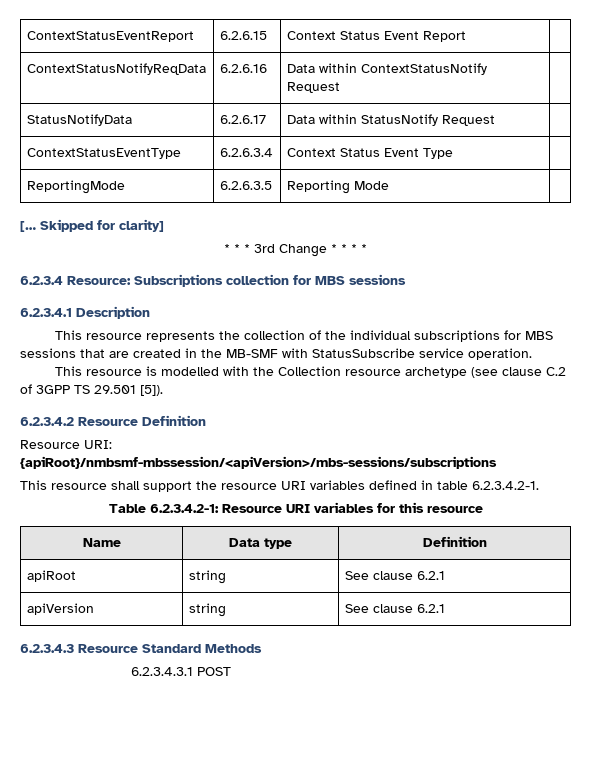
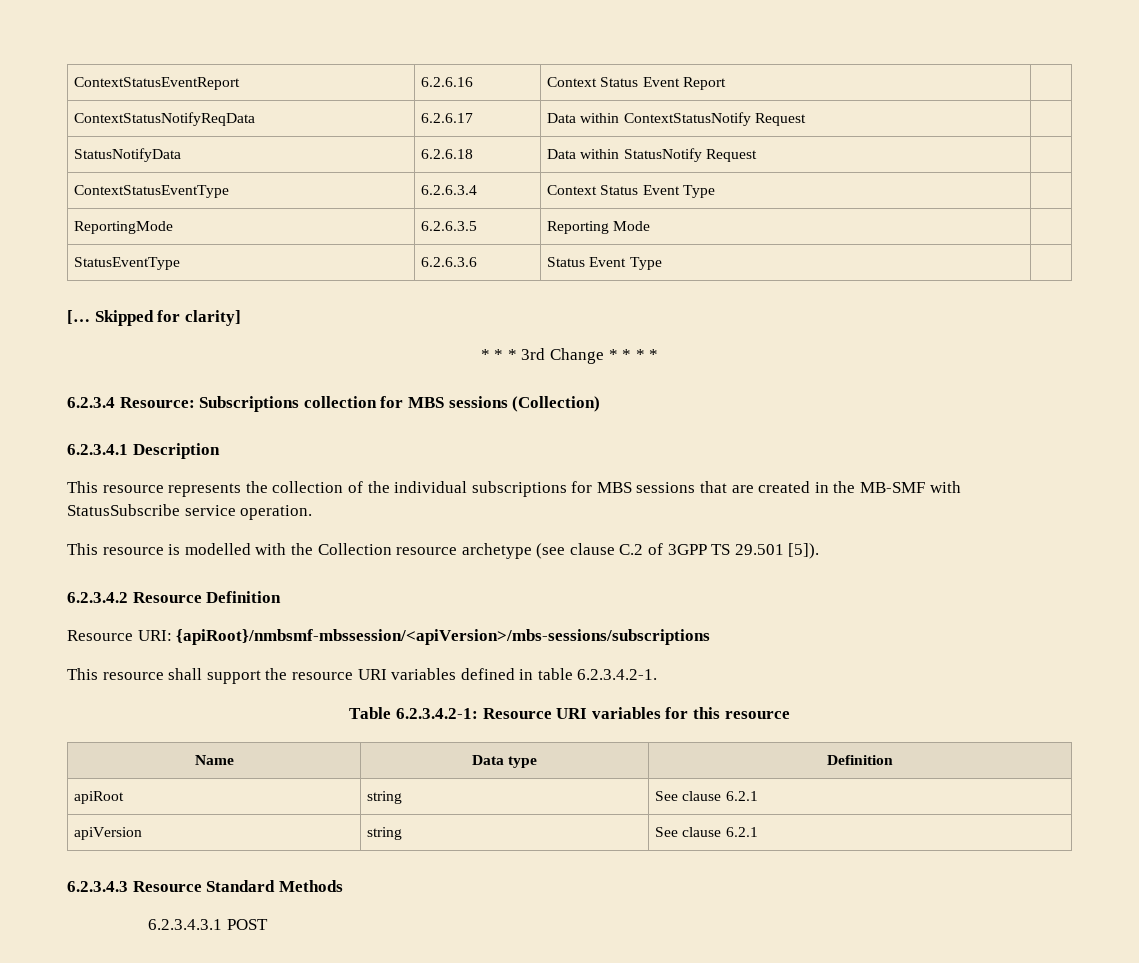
- ContextStatusEventReport | 6.2.6.15 | Context Status Event Report |
+ ContextStatusEventReport | 6.2.6.16 | Context Status Event Report |
- ContextStatusNotifyReqData | 6.2.6.16 | Data within ContextStatusNotify Request |
+ ContextStatusNotifyReqData | 6.2.6.17 | Data within ContextStatusNotify Request |
- StatusNotifyData | 6.2.6.17 | Data within StatusNotify Request |
+ StatusNotifyData | 6.2.6.18 | Data within StatusNotify Request |
+ StatusEventType | 6.2.6.3.6 | Status Event Type |
- 6.2.3.4 Resource: Subscriptions collection for MBS sessions
+ 6.2.3.4 Resource: Subscriptions collection for MBS sessions (Collection)

